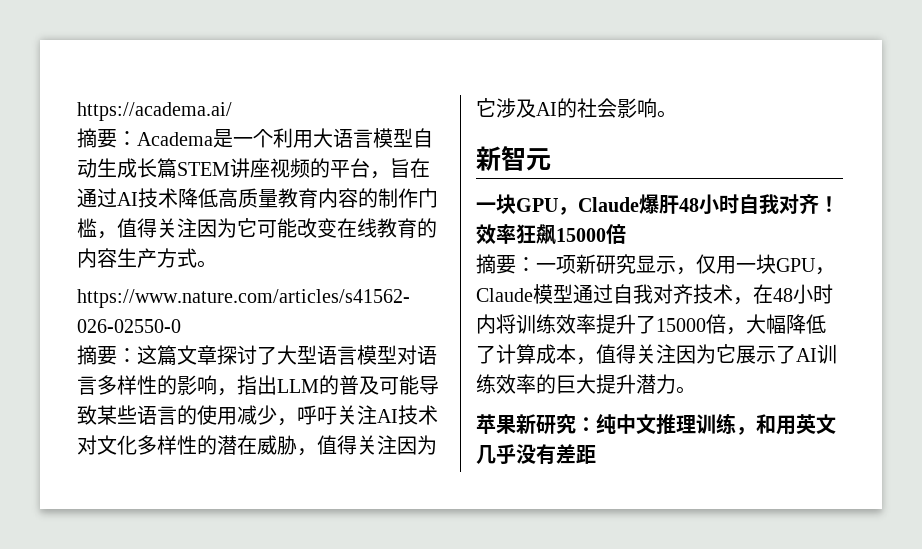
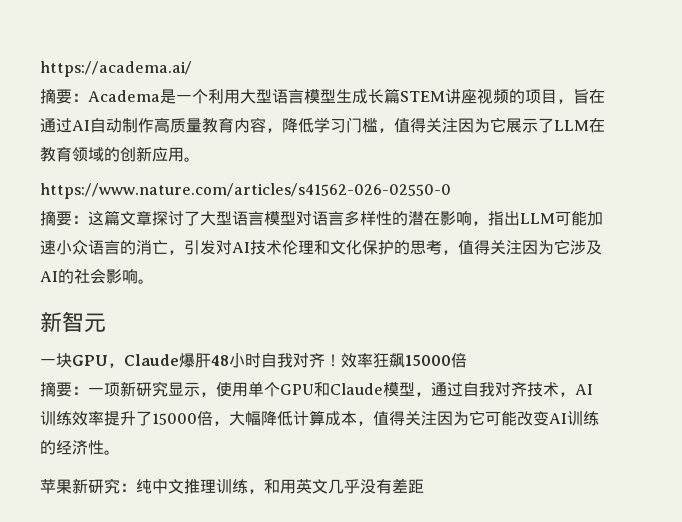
- 摘要：Academa是一个利用大语言模型自动生成长篇STEM讲座视频的平台，旨在通过AI技术降低高质量教育内容的制作门槛，值得关注因为它可能改变在线教育的内容生产方式。
+ 摘要：Academa是一个利用大型语言模型生成长篇STEM讲座视频的项目，旨在通过AI自动制作高质量教育内容，降低学习门槛，值得关注因为它展示了LLM在教育领域的创新应用。
- 摘要：这篇文章探讨了大型语言模型对语言多样性的影响，指出LLM的普及可能导致某些语言的使用减少，呼吁关注AI技术对文化多样性的潜在威胁，值得关注因为它涉及AI的社会影响。
+ 摘要：这篇文章探讨了大型语言模型对语言多样性的潜在影响，指出LLM可能加速小众语言的消亡，引发对AI技术伦理和文化保护的思考，值得关注因为它涉及AI的社会影响。
- 摘要：一项新研究显示，仅用一块GPU，Claude模型通过自我对齐技术，在48小时内将训练效率提升了15000倍，大幅降低了计算成本，值得关注因为它展示了AI训练效率的巨大提升潜力。
+ 摘要：一项新研究显示，使用单个GPU和Claude模型，通过自我对齐技术，AI训练效率提升了15000倍，大幅降低计算成本，值得关注因为它可能改变AI训练的经济性。

